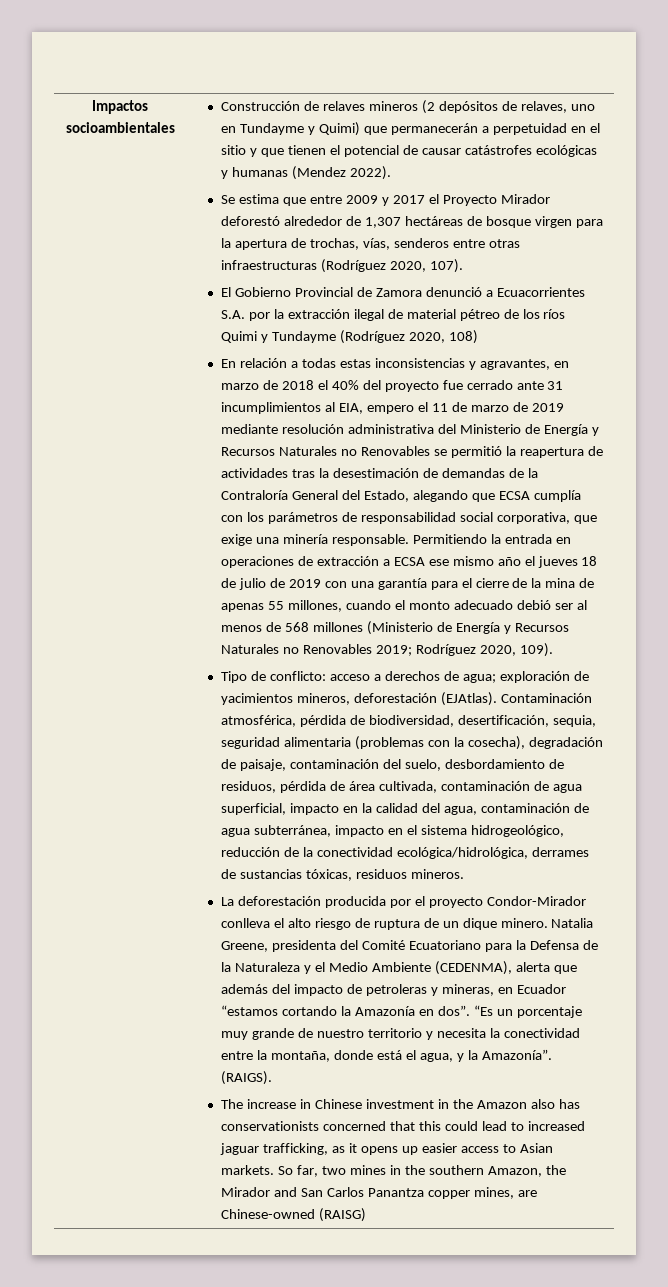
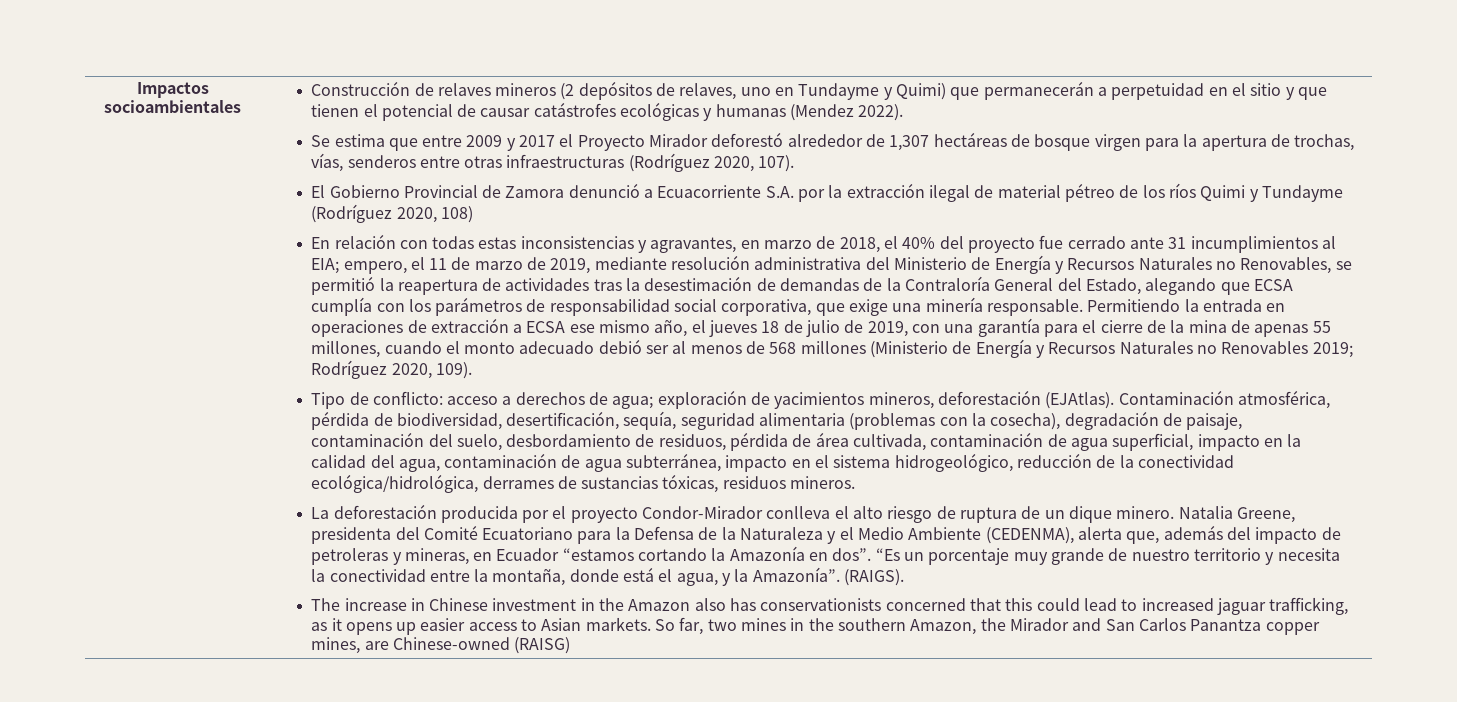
- El Gobierno Provincial de Zamora denunció a Ecuacorrientes S.A. por la extracción ilegal de material pétreo de los ríos Quimi y Tundayme (Rodríguez 2020, 108)
+ El Gobierno Provincial de Zamora denunció a Ecuacorriente S.A. por la extracción ilegal de material pétreo de los ríos Quimi y Tundayme (Rodríguez 2020, 108)
- En relación a todas estas inconsistencias y agravantes, en marzo de 2018 el 40% del proyecto fue cerrado ante 31 incumplimientos al EIA, empero el 11 de marzo de 2019 mediante resolución administrativa del Ministerio de Energía y Recursos Naturales no Renovables se permitió la reapertura de actividades tras la desestimación de demandas de la Contraloría General del Estado, alegando que ECSA cumplía con los parámetros de responsabilidad social corporativa, que exige una minería responsable.
+ En relación con todas estas inconsistencias y agravantes, en marzo de 2018, el 40% del proyecto fue cerrado ante 31 incumplimientos al EIA; empero, el 11 de marzo de 2019, mediante resolución administrativa del Ministerio de Energía y Recursos Naturales no Renovables, se permitió la reapertura de actividades tras la desestimación de demandas de la Contraloría General del Estado, alegando que ECSA cumplía con los parámetros de responsabilidad social corporativa, que exige una minería responsable.
- Permitiendo la entrada en operaciones de extracción a ECSA ese mismo año el jueves 18 de julio de 2019 con una garantía para el cierre de la mina de apenas 55 millones, cuando el monto adecuado debió ser al menos de 568 millones (Ministerio de Energía y Recursos Naturales no Renovables 2019; Rodríguez 2020, 109).
+ Permitiendo la entrada en operaciones de extracción a ECSA ese mismo año, el jueves 18 de julio de 2019, con una garantía para el cierre de la mina de apenas 55 millones, cuando el monto adecuado debió ser al menos de 568 millones (Ministerio de Energía y Recursos Naturales no Renovables 2019; Rodríguez 2020, 109).
- Contaminación atmosférica, pérdida de biodiversidad, desertificación, sequia, seguridad alimentaria (problemas con la cosecha), degradación de paisaje, contaminación del suelo, desbordamiento de residuos, pérdida de área cultivada, contaminación de agua superficial, impacto en la calidad del agua, contaminación de agua subterránea, impacto en el sistema hidrogeológico, reducción de la conectividad ecológica/hidrológica, derrames de sustancias tóxicas, residuos mineros.
+ Contaminación atmosférica, pérdida de biodiversidad, desertificación, sequía, seguridad alimentaria (problemas con la cosecha), degradación de paisaje, contaminación del suelo, desbordamiento de residuos, pérdida de área cultivada, contaminación de agua superficial, impacto en la calidad del agua, contaminación de agua subterránea, impacto en el sistema hidrogeológico, reducción de la conectividad ecológica/hidrológica, derrames de sustancias tóxicas, residuos mineros.
- Natalia Greene, presidenta del Comité Ecuatoriano para la Defensa de la Naturaleza y el Medio Ambiente (CEDENMA), alerta que además del impacto de petroleras y mineras, en Ecuador “estamos cortando la Amazonía en dos”.
+ Natalia Greene, presidenta del Comité Ecuatoriano para la Defensa de la Naturaleza y el Medio Ambiente (CEDENMA), alerta que, además del impacto de petroleras y mineras, en Ecuador “estamos cortando la Amazonía en dos”.

